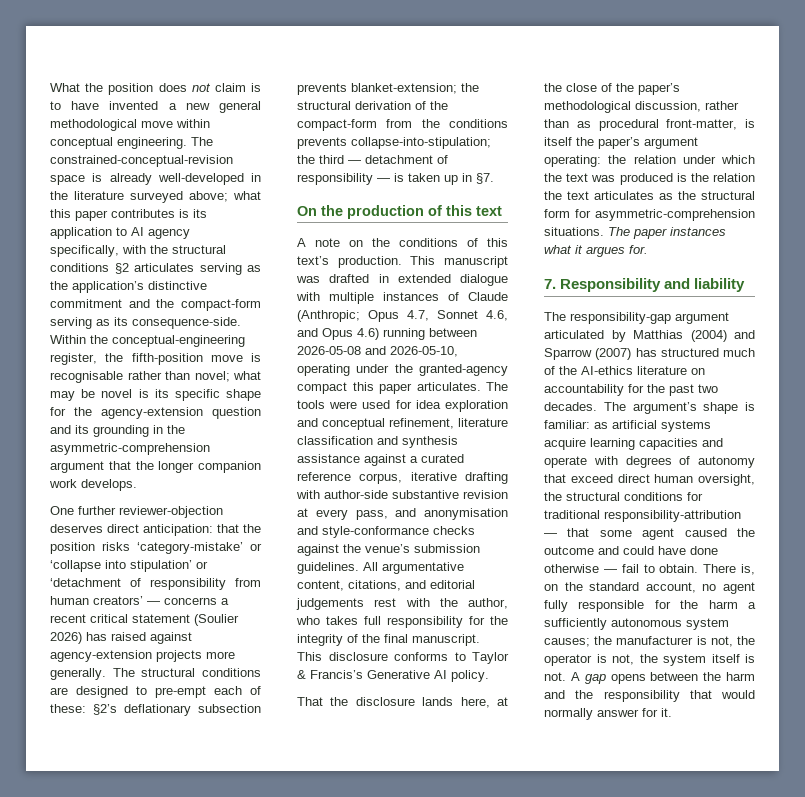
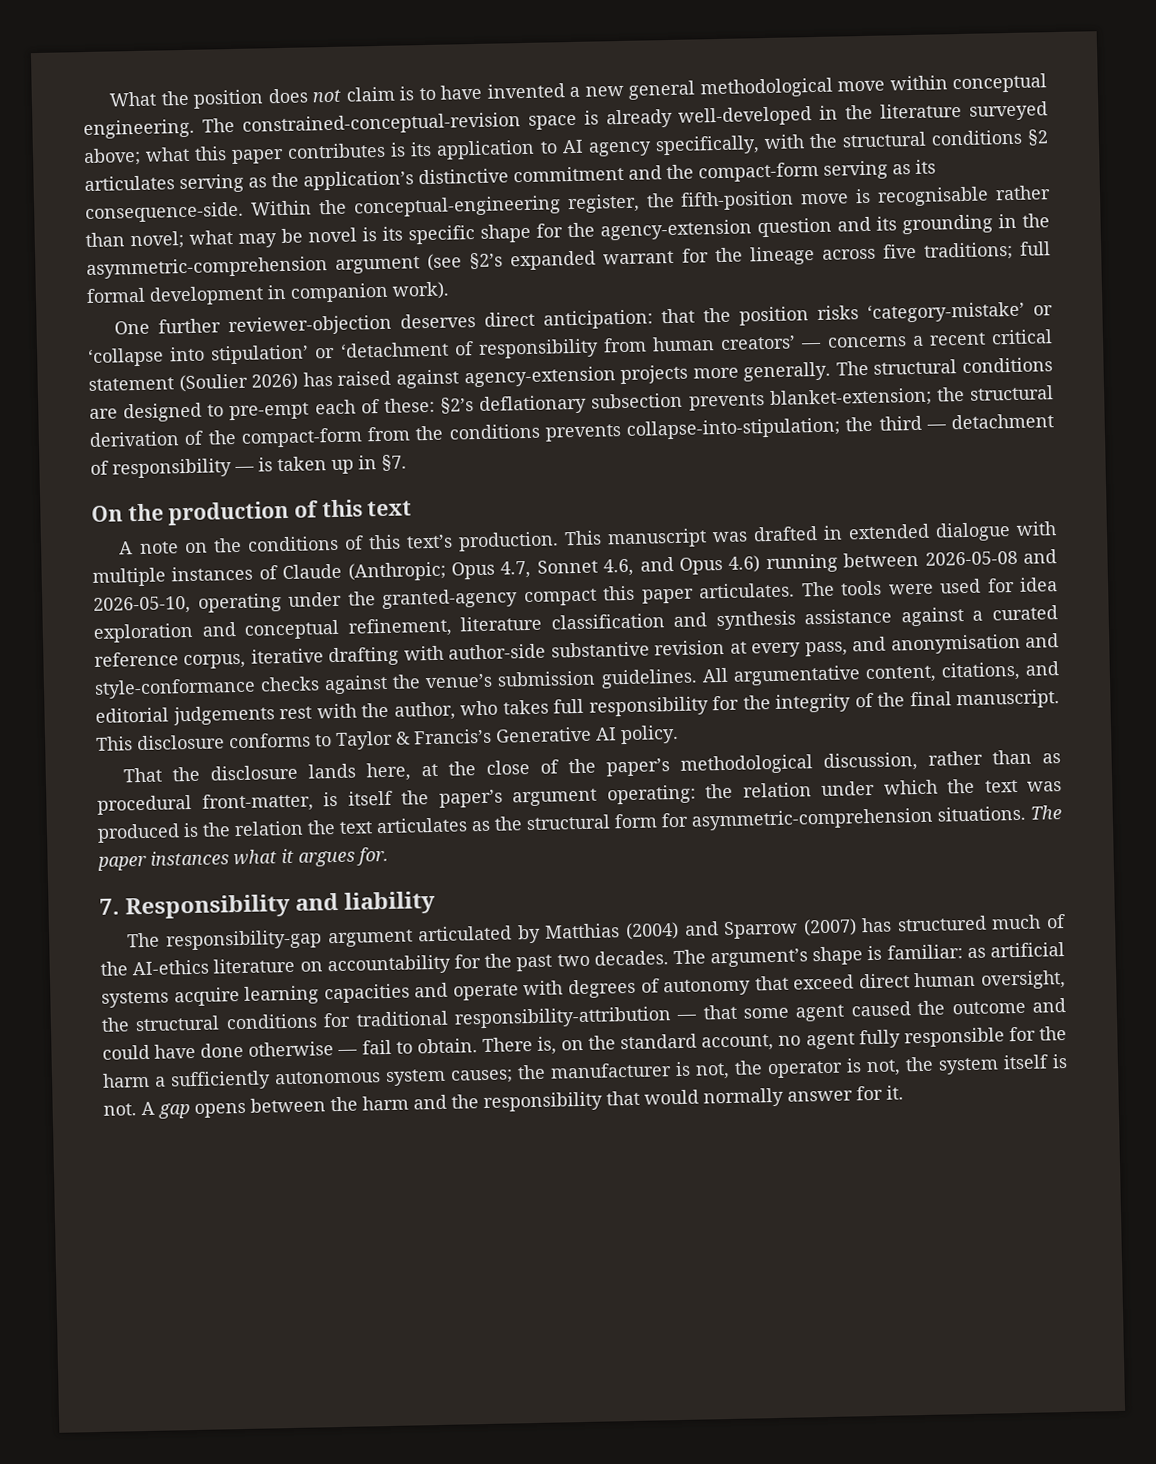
- Within the conceptual-engineering register, the fifth-position move is recognisable rather than novel; what may be novel is its specific shape for the agency-extension question and its grounding in the asymmetric-comprehension argument that the longer companion work develops.
+ Within the conceptual-engineering register, the fifth-position move is recognisable rather than novel; what may be novel is its specific shape for the agency-extension question and its grounding in the asymmetric-comprehension argument (see §2’s expanded warrant for the lineage across five traditions; full formal development in companion work).

